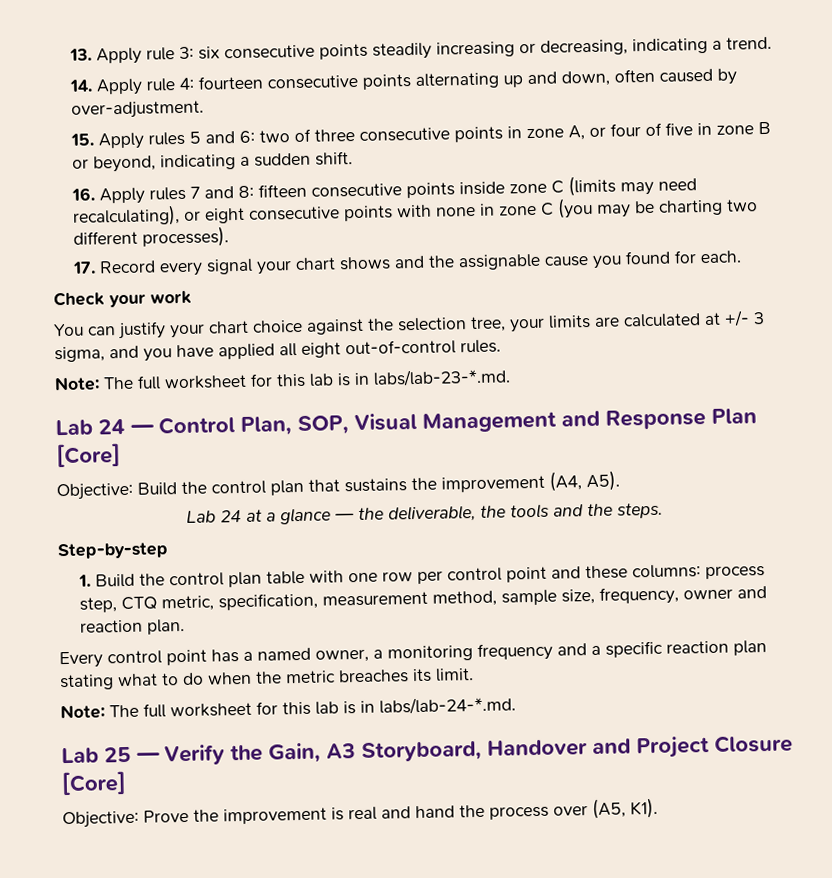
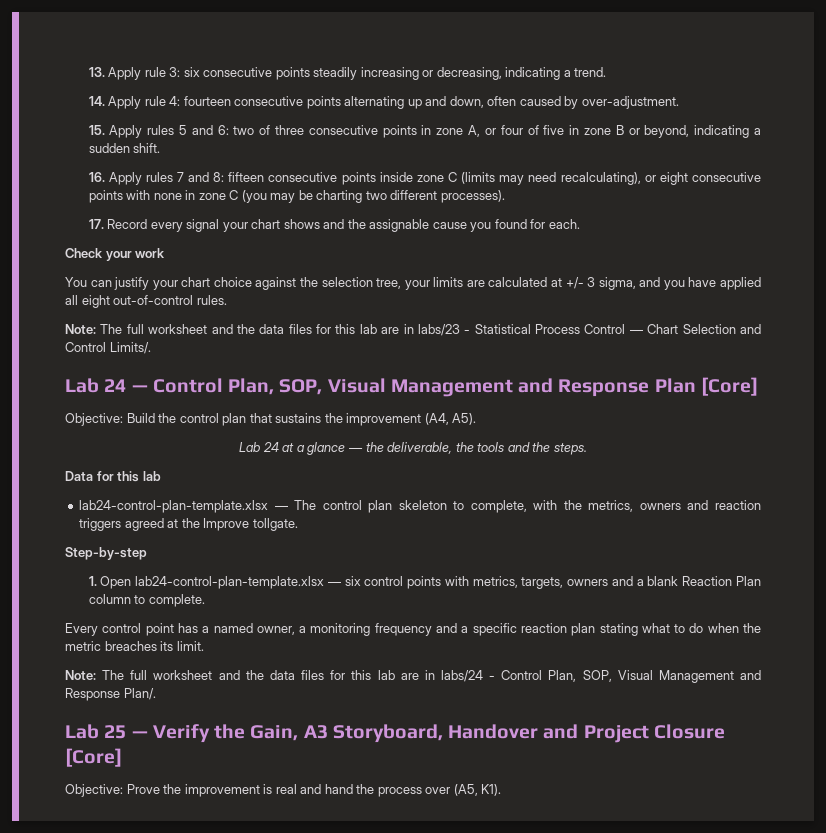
- Note: The full worksheet for this lab is in labs/lab-23-*.md.
+ Note: The full worksheet and the data files for this lab are in labs/23 - Statistical Process Control — Chart Selection and Control Limits/.
+ Data for this lab
+ lab24-control-plan-template.xlsx — The control plan skeleton to complete, with the metrics, owners and reaction triggers agreed at the Improve tollgate.
  Step-by-step
- 1. Build the control plan table with one row per control point and these columns: process step, CTQ metric, specification, measurement method, sample size, frequency, owner and reaction plan.
+ 1. Open lab24-control-plan-template.xlsx — six control points with metrics, targets, owners and a blank Reaction Plan column to complete.
- Note: The full worksheet for this lab is in labs/lab-24-*.md.
+ Note: The full worksheet and the data files for this lab are in labs/24 - Control Plan, SOP, Visual Management and Response Plan/.

